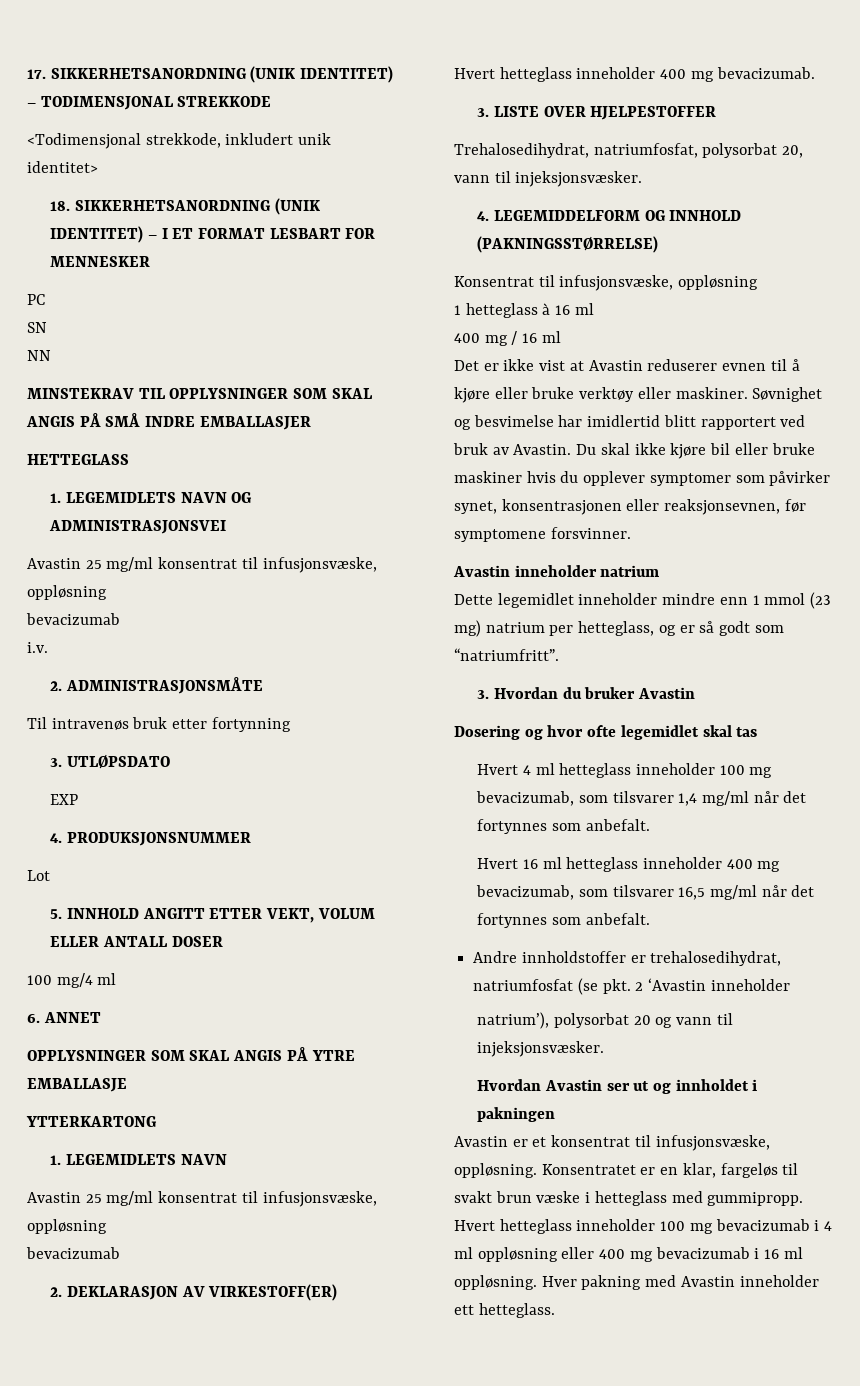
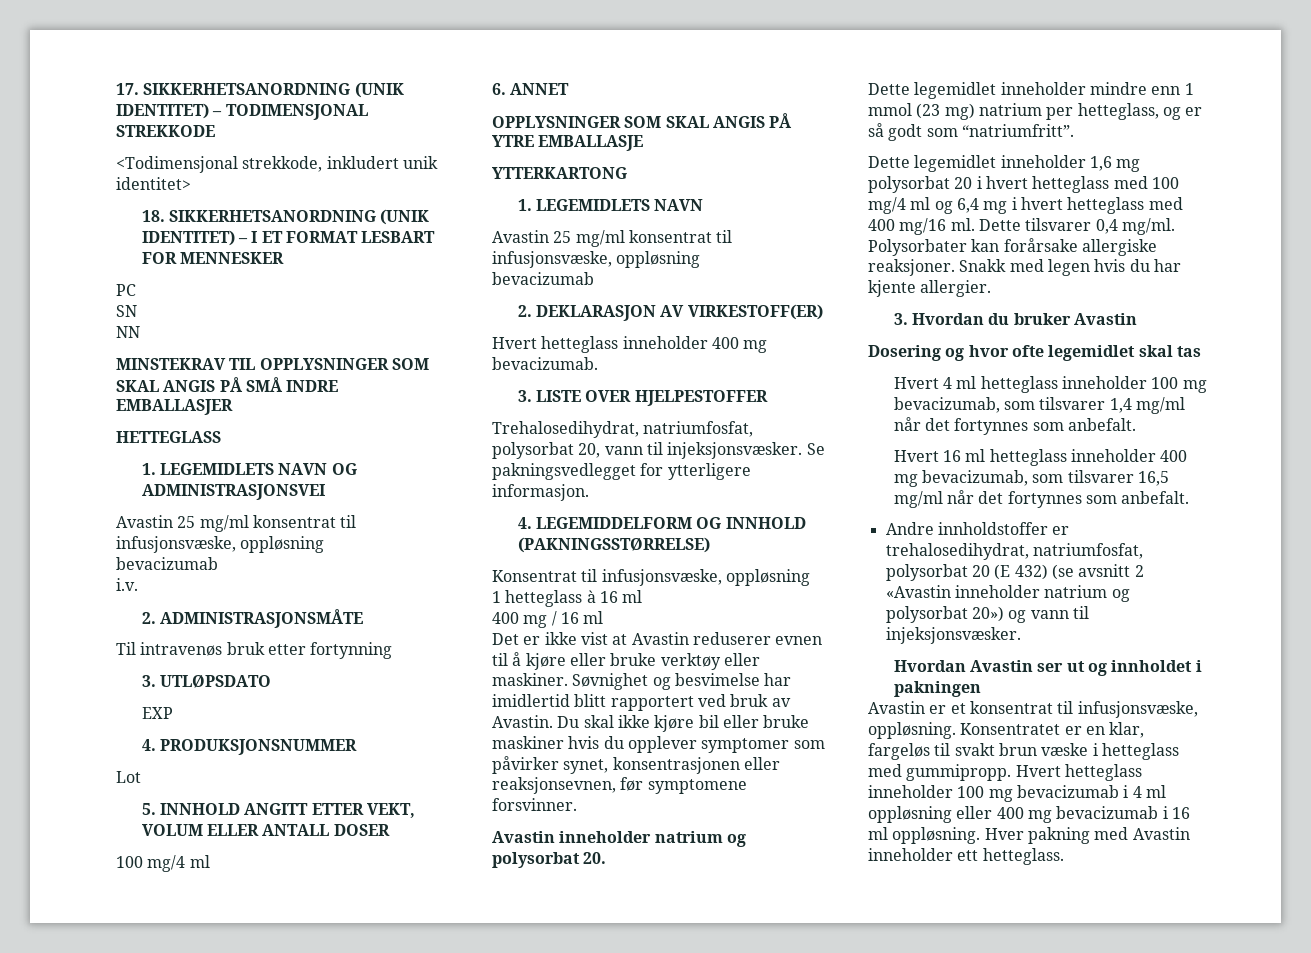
+ Se pakningsvedlegget for ytterligere informasjon.
- Avastin inneholder natrium
+ Avastin inneholder natrium og polysorbat 20.
+ Dette legemidlet inneholder 1,6 mg polysorbat 20 i hvert hetteglass med 100 mg/4 ml og 6,4 mg i hvert hetteglass med 400 mg/16 ml. Dette tilsvarer 0,4 mg/ml. Polysorbater kan forårsake allergiske reaksjoner. Snakk med legen hvis du har kjente allergier.
- Andre innholdstoffer er trehalosedihydrat, natriumfosfat (se pkt. 2 ‘Avastin inneholder
- natrium’), polysorbat 20 og vann til injeksjonsvæsker.
+ Andre innholdstoffer er trehalosedihydrat, natriumfosfat, polysorbat 20 (E 432) (se avsnitt 2 «Avastin inneholder natrium og polysorbat 20») og vann til injeksjonsvæsker.

